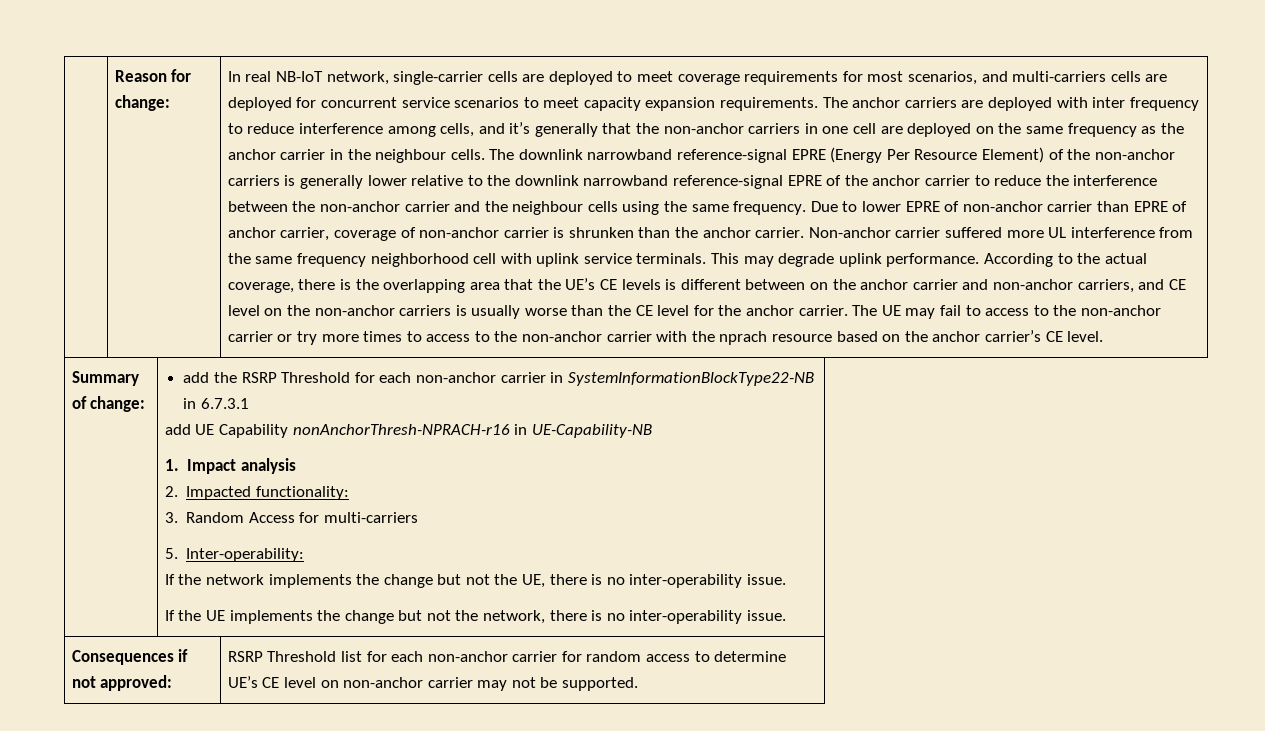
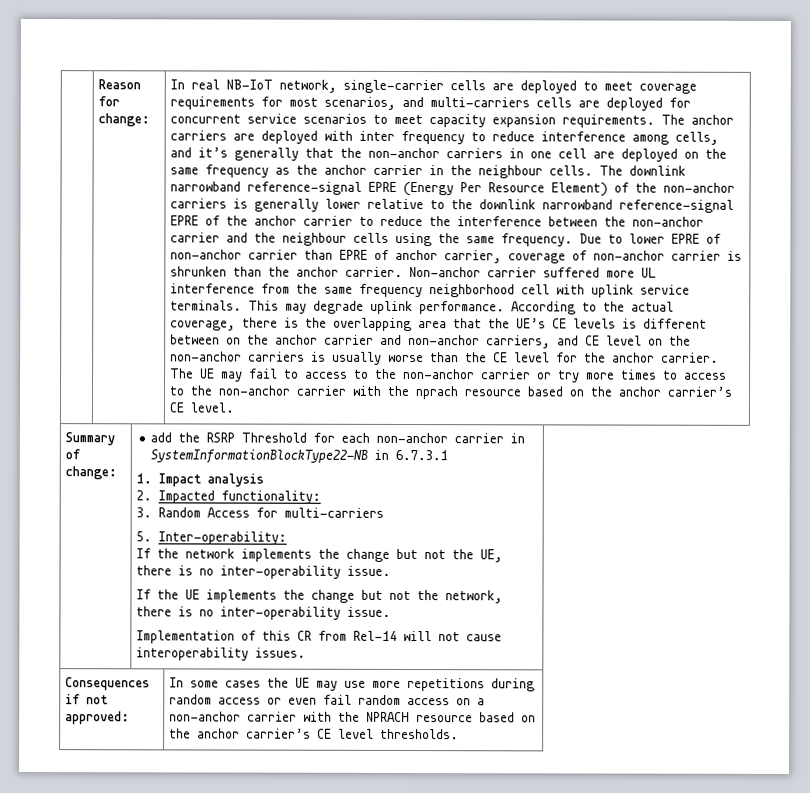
- add UE Capability nonAnchorThresh-NPRACH-r16 in UE-Capability-NB
- Consequences if not approved: | RSRP Threshold list for each non-anchor carrier for random access to determine UE’s CE level on non-anchor carrier may not be supported.
+ Implementation of this CR from Rel-14 will not cause interoperability issues.
+ Consequences if not approved: | In some cases the UE may use more repetitions during random access or even fail random access on a non-anchor carrier with the NPRACH resource based on the anchor carrier’s CE level thresholds.

